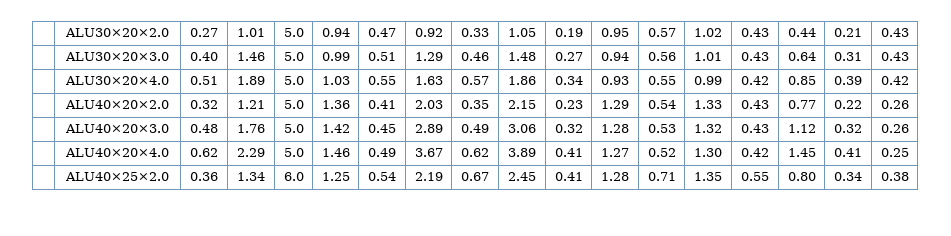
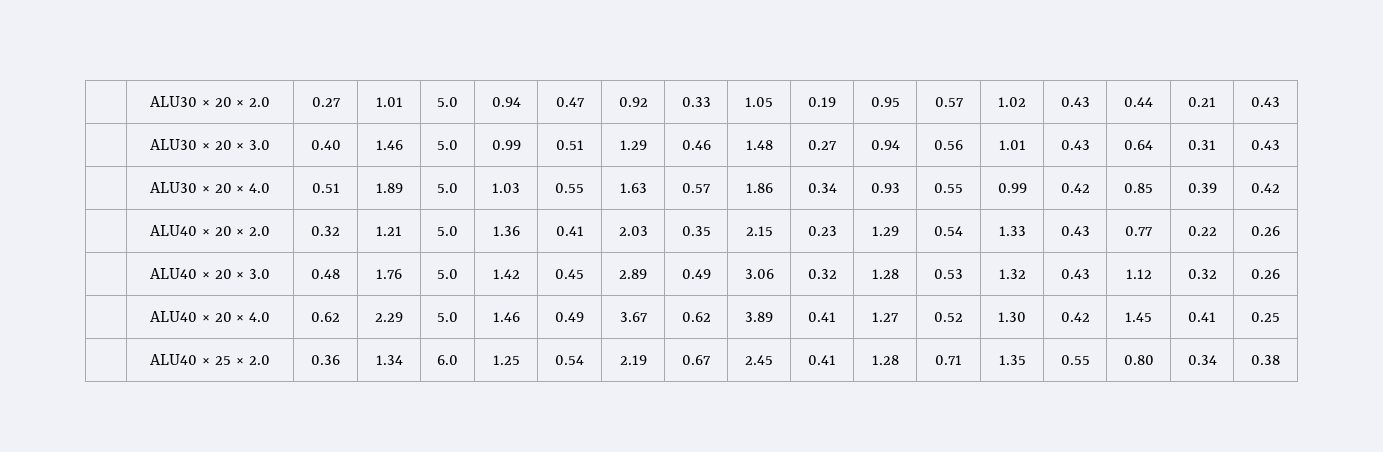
- | ALU30×20×2.0 | 0.27 | 1.01 | 5.0 | 0.94 | 0.47 | 0.92 | 0.33 | 1.05 | 0.19 | 0.95 | 0.57 | 1.02 | 0.43 | 0.44 | 0.21 | 0.43
+ | ALU30 × 20 × 2.0 | 0.27 | 1.01 | 5.0 | 0.94 | 0.47 | 0.92 | 0.33 | 1.05 | 0.19 | 0.95 | 0.57 | 1.02 | 0.43 | 0.44 | 0.21 | 0.43
- | ALU30×20×3.0 | 0.40 | 1.46 | 5.0 | 0.99 | 0.51 | 1.29 | 0.46 | 1.48 | 0.27 | 0.94 | 0.56 | 1.01 | 0.43 | 0.64 | 0.31 | 0.43
+ | ALU30 × 20 × 3.0 | 0.40 | 1.46 | 5.0 | 0.99 | 0.51 | 1.29 | 0.46 | 1.48 | 0.27 | 0.94 | 0.56 | 1.01 | 0.43 | 0.64 | 0.31 | 0.43
- | ALU30×20×4.0 | 0.51 | 1.89 | 5.0 | 1.03 | 0.55 | 1.63 | 0.57 | 1.86 | 0.34 | 0.93 | 0.55 | 0.99 | 0.42 | 0.85 | 0.39 | 0.42
+ | ALU30 × 20 × 4.0 | 0.51 | 1.89 | 5.0 | 1.03 | 0.55 | 1.63 | 0.57 | 1.86 | 0.34 | 0.93 | 0.55 | 0.99 | 0.42 | 0.85 | 0.39 | 0.42
- | ALU40×20×2.0 | 0.32 | 1.21 | 5.0 | 1.36 | 0.41 | 2.03 | 0.35 | 2.15 | 0.23 | 1.29 | 0.54 | 1.33 | 0.43 | 0.77 | 0.22 | 0.26
+ | ALU40 × 20 × 2.0 | 0.32 | 1.21 | 5.0 | 1.36 | 0.41 | 2.03 | 0.35 | 2.15 | 0.23 | 1.29 | 0.54 | 1.33 | 0.43 | 0.77 | 0.22 | 0.26
- | ALU40×20×3.0 | 0.48 | 1.76 | 5.0 | 1.42 | 0.45 | 2.89 | 0.49 | 3.06 | 0.32 | 1.28 | 0.53 | 1.32 | 0.43 | 1.12 | 0.32 | 0.26
+ | ALU40 × 20 × 3.0 | 0.48 | 1.76 | 5.0 | 1.42 | 0.45 | 2.89 | 0.49 | 3.06 | 0.32 | 1.28 | 0.53 | 1.32 | 0.43 | 1.12 | 0.32 | 0.26
- | ALU40×20×4.0 | 0.62 | 2.29 | 5.0 | 1.46 | 0.49 | 3.67 | 0.62 | 3.89 | 0.41 | 1.27 | 0.52 | 1.30 | 0.42 | 1.45 | 0.41 | 0.25
+ | ALU40 × 20 × 4.0 | 0.62 | 2.29 | 5.0 | 1.46 | 0.49 | 3.67 | 0.62 | 3.89 | 0.41 | 1.27 | 0.52 | 1.30 | 0.42 | 1.45 | 0.41 | 0.25
- | ALU40×25×2.0 | 0.36 | 1.34 | 6.0 | 1.25 | 0.54 | 2.19 | 0.67 | 2.45 | 0.41 | 1.28 | 0.71 | 1.35 | 0.55 | 0.80 | 0.34 | 0.38
+ | ALU40 × 25 × 2.0 | 0.36 | 1.34 | 6.0 | 1.25 | 0.54 | 2.19 | 0.67 | 2.45 | 0.41 | 1.28 | 0.71 | 1.35 | 0.55 | 0.80 | 0.34 | 0.38

